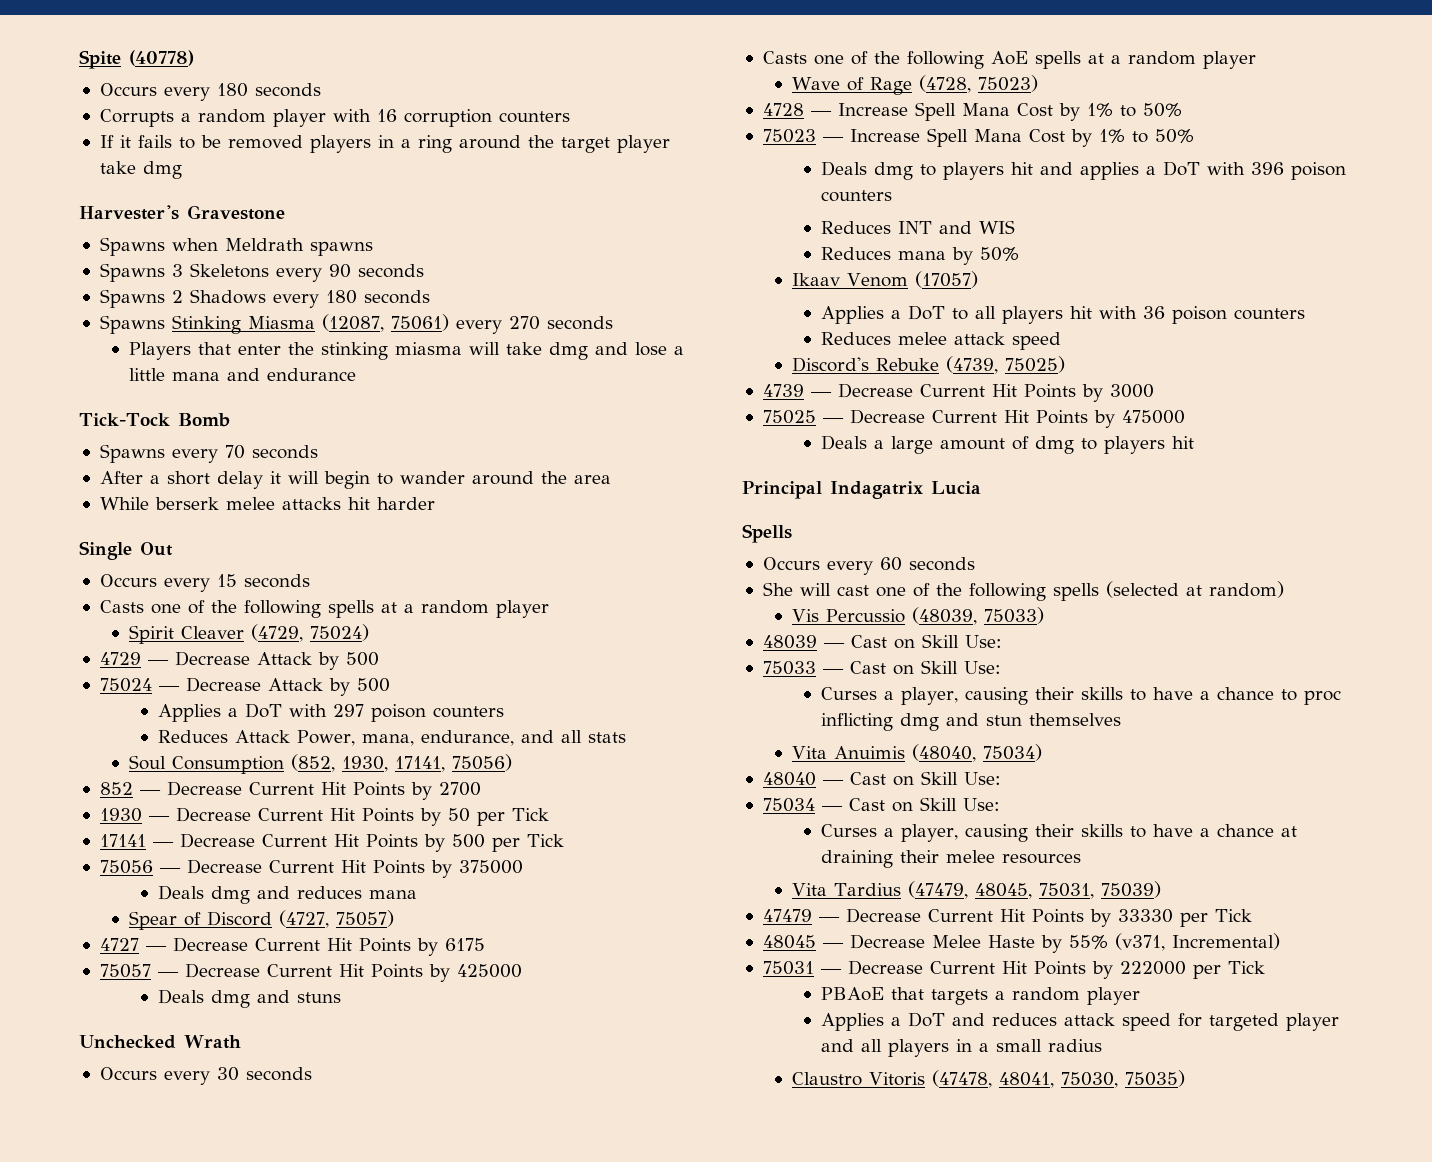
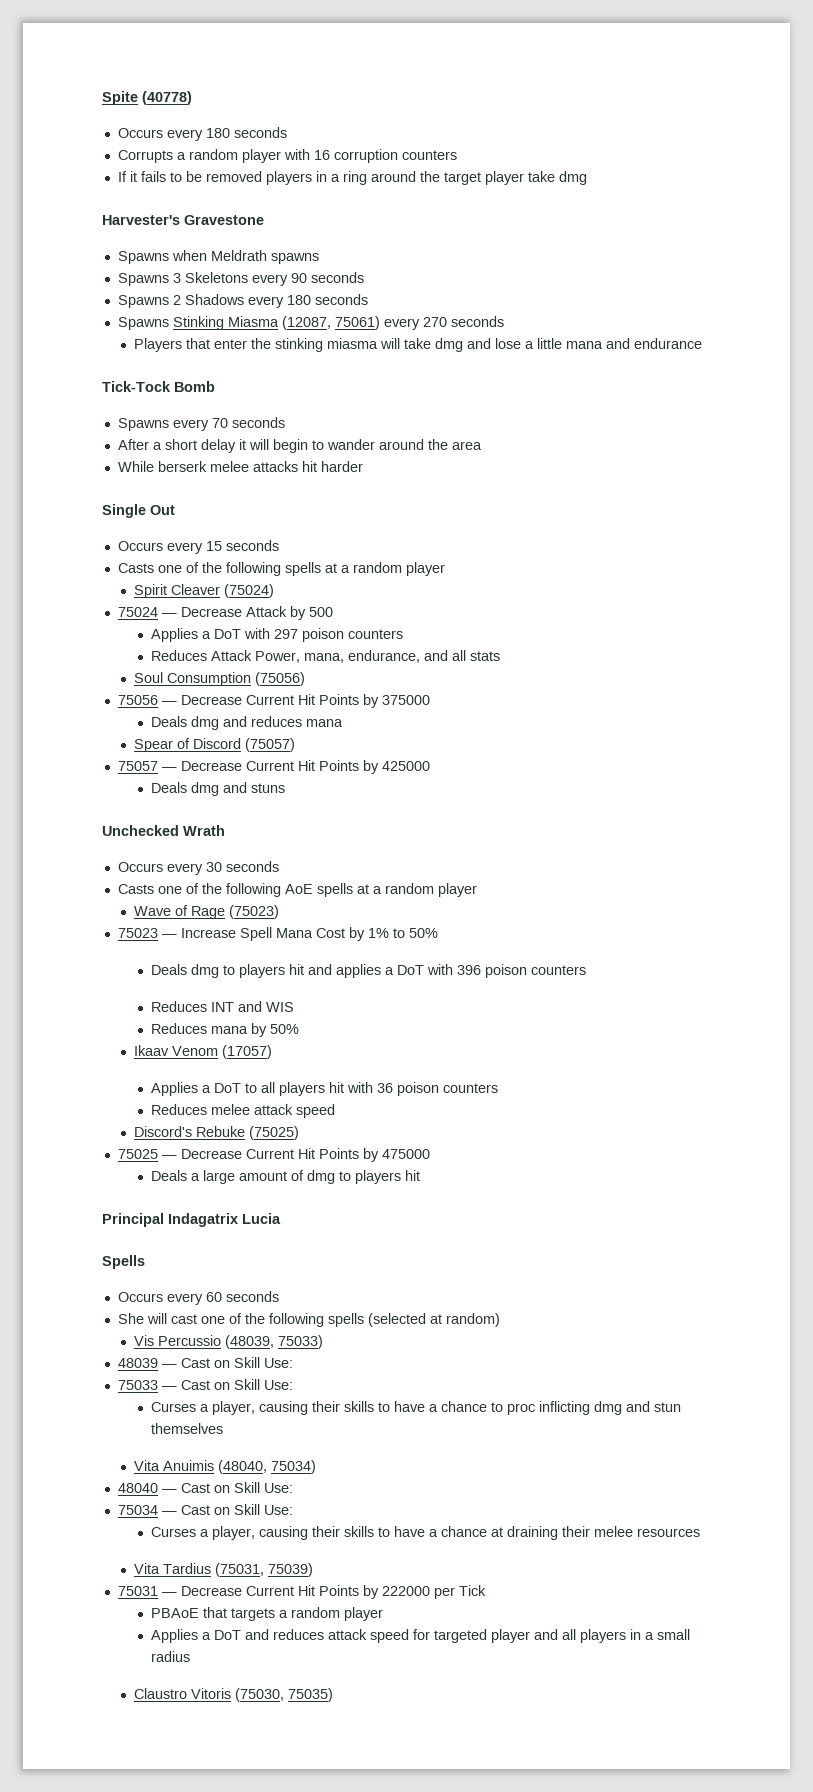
- Spirit Cleaver (4729, 75024)
- 4729 — Decrease Attack by 500
+ Spirit Cleaver (75024)
- Soul Consumption (852, 1930, 17141, 75056)
- 852 — Decrease Current Hit Points by 2700
- 1930 — Decrease Current Hit Points by 50 per Tick
- 17141 — Decrease Current Hit Points by 500 per Tick
+ Soul Consumption (75056)
- Spear of Discord (4727, 75057)
- 4727 — Decrease Current Hit Points by 6175
+ Spear of Discord (75057)
- Wave of Rage (4728, 75023)
- 4728 — Increase Spell Mana Cost by 1% to 50%
+ Wave of Rage (75023)
- Discord's Rebuke (4739, 75025)
- 4739 — Decrease Current Hit Points by 3000
+ Discord's Rebuke (75025)
- Vita Tardius (47479, 48045, 75031, 75039)
- 47479 — Decrease Current Hit Points by 33330 per Tick
- 48045 — Decrease Melee Haste by 55% (v371, Incremental)
+ Vita Tardius (75031, 75039)
- Claustro Vitoris (47478, 48041, 75030, 75035)
+ Claustro Vitoris (75030, 75035)

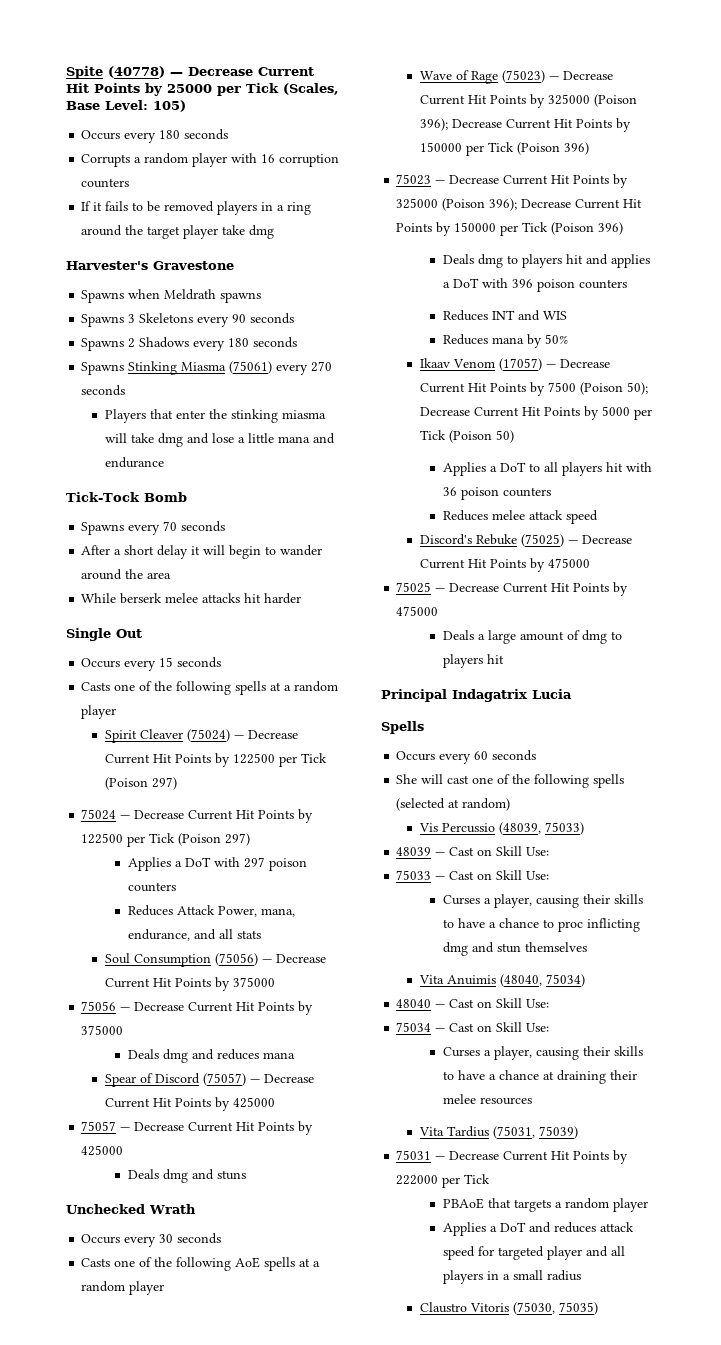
- Spite (40778)
+ Spite (40778) — Decrease Current Hit Points by 25000 per Tick (Scales, Base Level: 105)
- Spawns Stinking Miasma (12087, 75061) every 270 seconds
+ Spawns Stinking Miasma (75061) every 270 seconds
- Spirit Cleaver (75024)
- 75024 — Decrease Attack by 500
+ Spirit Cleaver (75024) — Decrease Current Hit Points by 122500 per Tick (Poison 297)
+ 75024 — Decrease Current Hit Points by 122500 per Tick (Poison 297)
- Soul Consumption (75056)
+ Soul Consumption (75056) — Decrease Current Hit Points by 375000
- Spear of Discord (75057)
+ Spear of Discord (75057) — Decrease Current Hit Points by 425000
- Wave of Rage (75023)
- 75023 — Increase Spell Mana Cost by 1% to 50%
+ Wave of Rage (75023) — Decrease Current Hit Points by 325000 (Poison 396); Decrease Current Hit Points by 150000 per Tick (Poison 396)
+ 75023 — Decrease Current Hit Points by 325000 (Poison 396); Decrease Current Hit Points by 150000 per Tick (Poison 396)
- Ikaav Venom (17057)
+ Ikaav Venom (17057) — Decrease Current Hit Points by 7500 (Poison 50); Decrease Current Hit Points by 5000 per Tick (Poison 50)
- Discord's Rebuke (75025)
+ Discord's Rebuke (75025) — Decrease Current Hit Points by 475000

